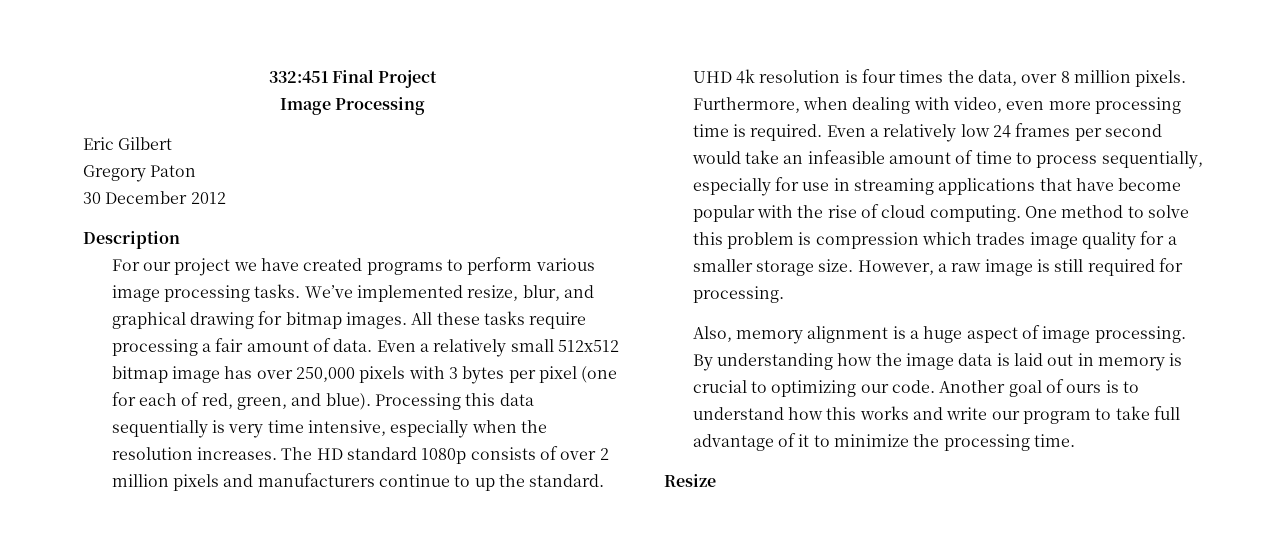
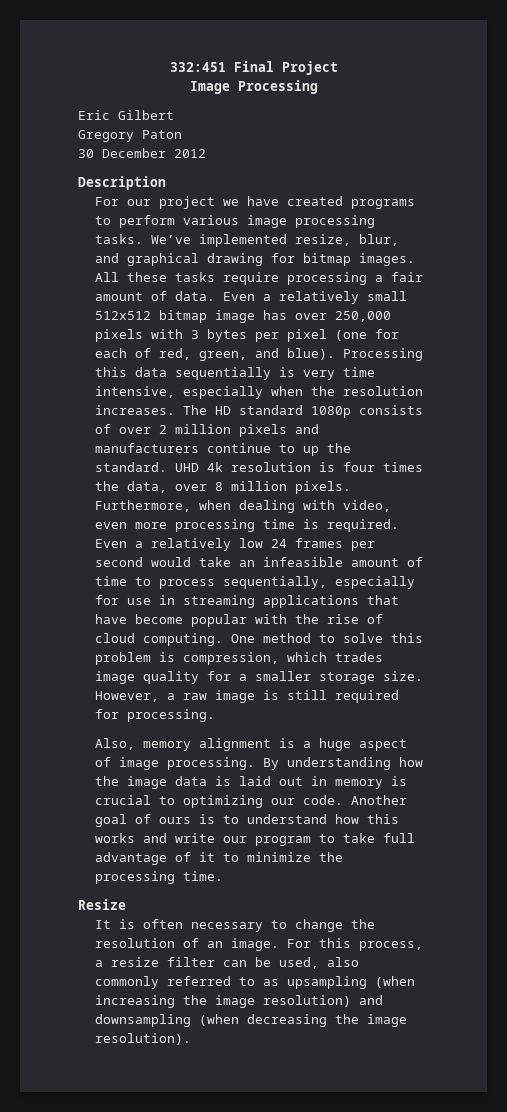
- One method to solve this problem is compression which trades image quality for a smaller storage size.
+ One method to solve this problem is compression, which trades image quality for a smaller storage size.
+ It is often necessary to change the resolution of an image. For this process, a resize filter can be used, also commonly referred to as upsampling (when increasing the image resolution) and downsampling (when decreasing the image resolution).

